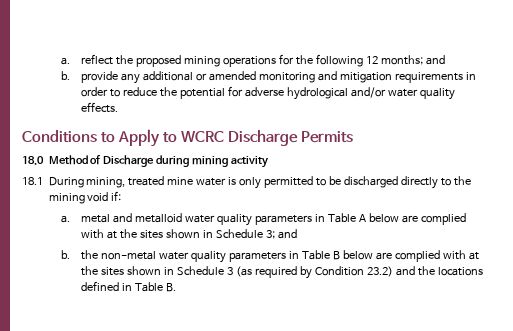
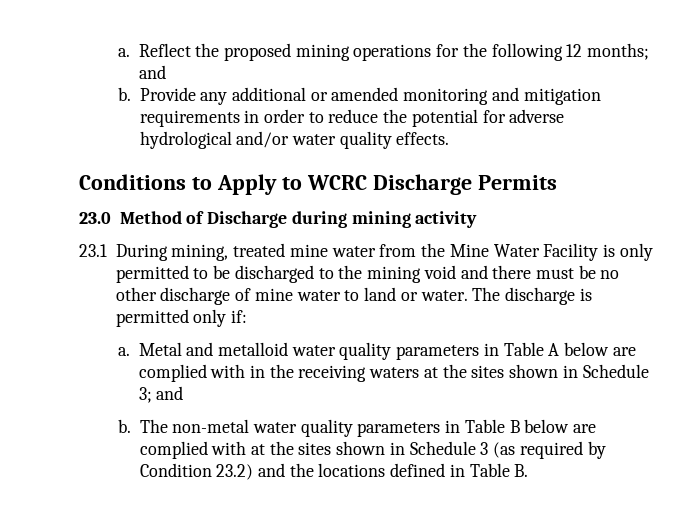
- a. reflect the proposed mining operations for the following 12 months; and
+ a. Reflect the proposed mining operations for the following 12 months; and
- b. provide any additional or amended monitoring and mitigation requirements in order to reduce the potential for adverse hydrological and/or water quality effects.
+ b. Provide any additional or amended monitoring and mitigation requirements in order to reduce the potential for adverse hydrological and/or water quality effects.
- 18.0 Method of Discharge during mining activity
+ 23.0 Method of Discharge during mining activity
- 18.1 During mining, treated mine water is only permitted to be discharged directly to the mining void if:
+ 23.1 During mining, treated mine water from the Mine Water Facility is only permitted to be discharged to the mining void and there must be no other discharge of mine water to land or water. The discharge is permitted only if:
- a. metal and metalloid water quality parameters in Table A below are complied with at the sites shown in Schedule 3; and
+ a. Metal and metalloid water quality parameters in Table A below are complied with in the receiving waters at the sites shown in Schedule 3; and
- b. the non-metal water quality parameters in Table B below are complied with at the sites shown in Schedule 3 (as required by Condition 23.2) and the locations defined in Table B.
+ b. The non-metal water quality parameters in Table B below are complied with at the sites shown in Schedule 3 (as required by Condition 23.2) and the locations defined in Table B.

